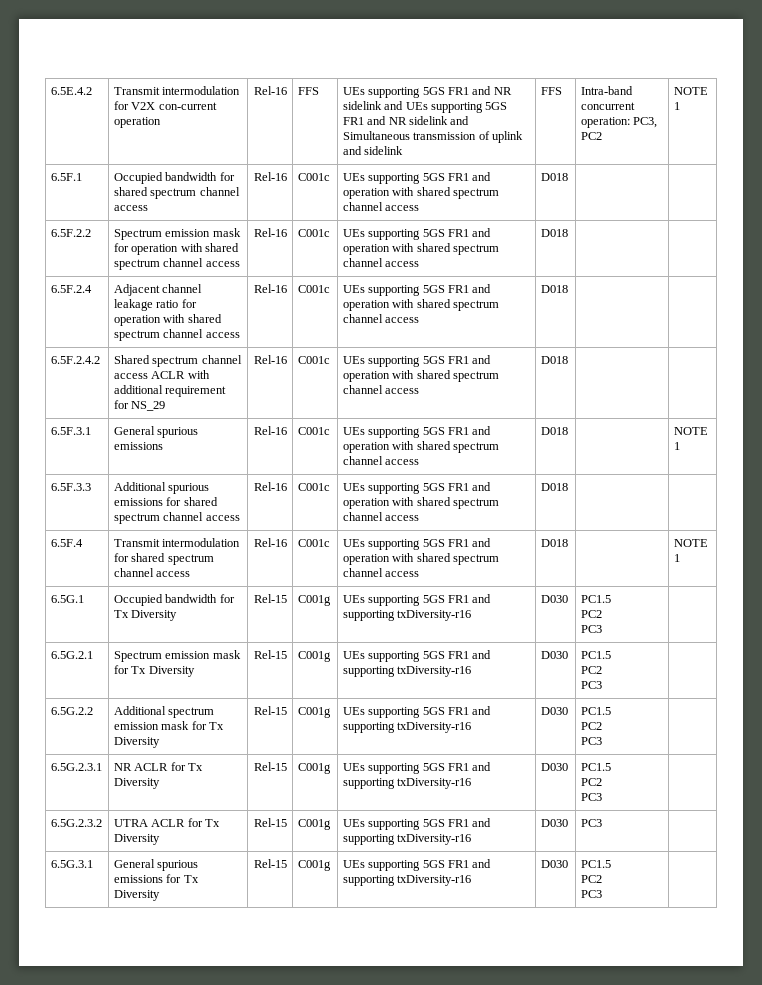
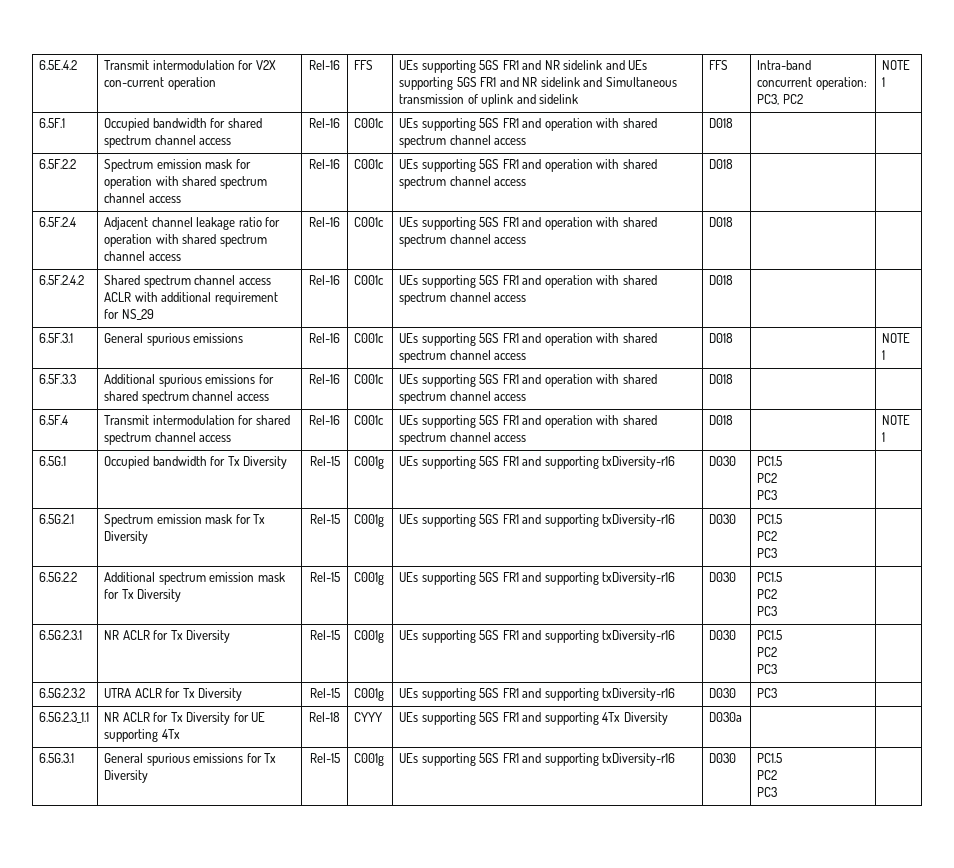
+ 6.5G.2.3_1.1 | NR ACLR for Tx Diversity for UE supporting 4Tx | Rel-18 | CYYY | UEs supporting 5GS FR1 and supporting 4Tx Diversity | D030a | |

